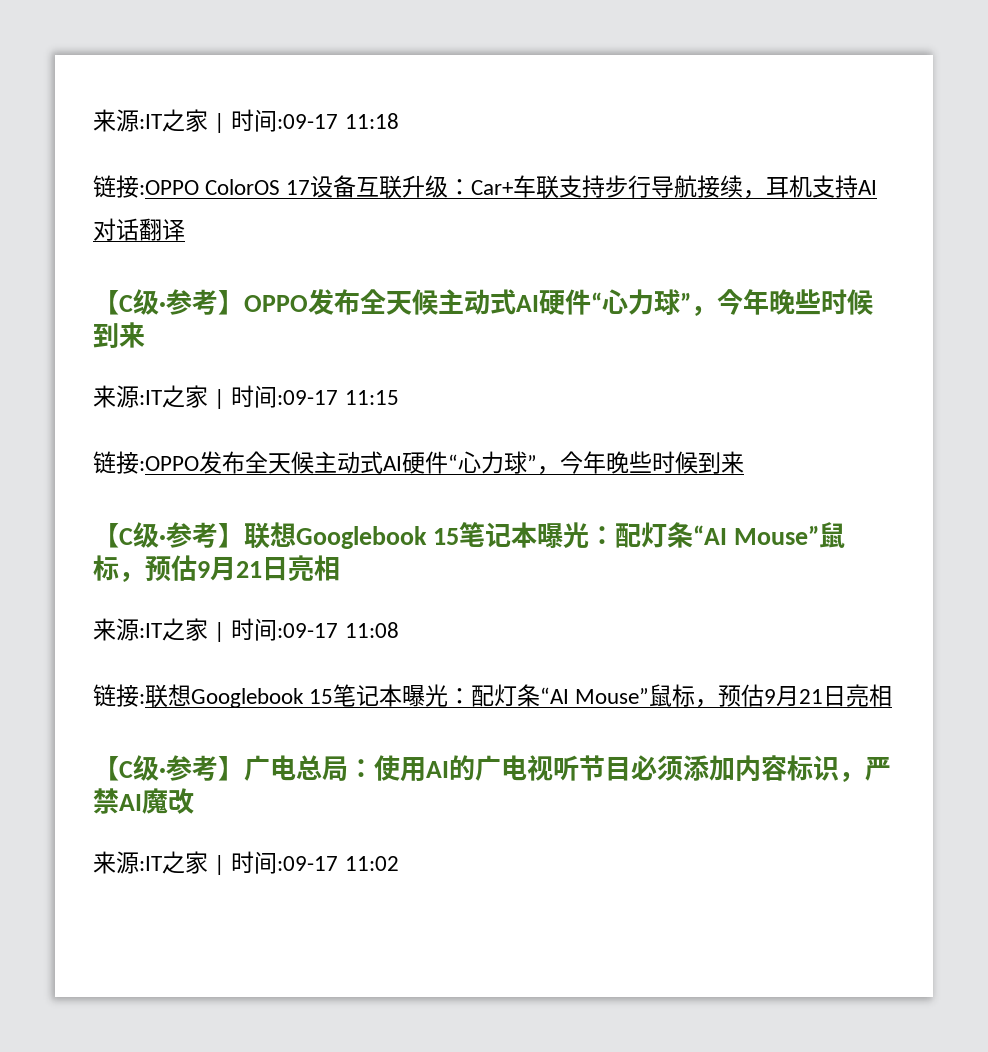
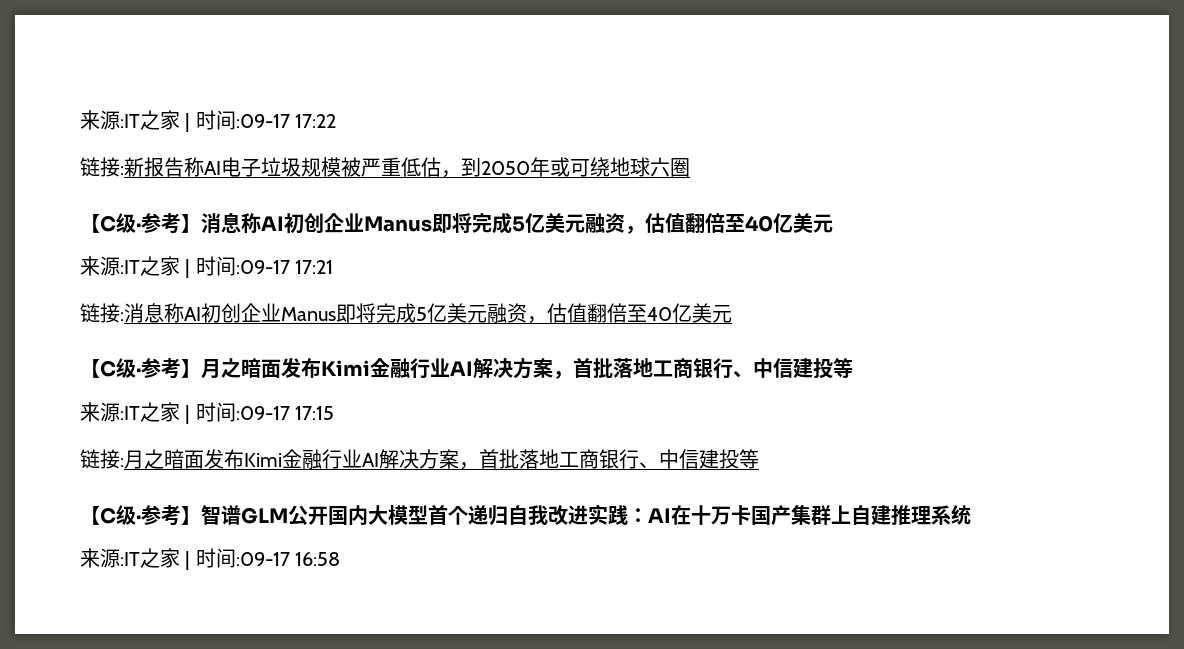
- 来源:IT之家 | 时间:09-17 11:18
- 链接:OPPO ColorOS 17设备互联升级：Car+车联支持步行导航接续，耳机支持AI对话翻译
- 【C级·参考】OPPO发布全天候主动式AI硬件“心力球”，今年晚些时候到来
- 来源:IT之家 | 时间:09-17 11:15
- 链接:OPPO发布全天候主动式AI硬件“心力球”，今年晚些时候到来
- 【C级·参考】联想Googlebook 15笔记本曝光：配灯条“AI Mouse”鼠标，预估9月21日亮相
- 来源:IT之家 | 时间:09-17 11:08
- 链接:联想Googlebook 15笔记本曝光：配灯条“AI Mouse”鼠标，预估9月21日亮相
- 【C级·参考】广电总局：使用AI的广电视听节目必须添加内容标识，严禁AI魔改
- 来源:IT之家 | 时间:09-17 11:02
+ 来源:IT之家 | 时间:09-17 17:22
+ 链接:新报告称AI电子垃圾规模被严重低估，到2050年或可绕地球六圈
+ 【C级·参考】消息称AI初创企业Manus即将完成5亿美元融资，估值翻倍至40亿美元
+ 来源:IT之家 | 时间:09-17 17:21
+ 链接:消息称AI初创企业Manus即将完成5亿美元融资，估值翻倍至40亿美元
+ 【C级·参考】月之暗面发布Kimi金融行业AI解决方案，首批落地工商银行、中信建投等
+ 来源:IT之家 | 时间:09-17 17:15
+ 链接:月之暗面发布Kimi金融行业AI解决方案，首批落地工商银行、中信建投等
+ 【C级·参考】智谱GLM公开国内大模型首个递归自我改进实践：AI在十万卡国产集群上自建推理系统
+ 来源:IT之家 | 时间:09-17 16:58

